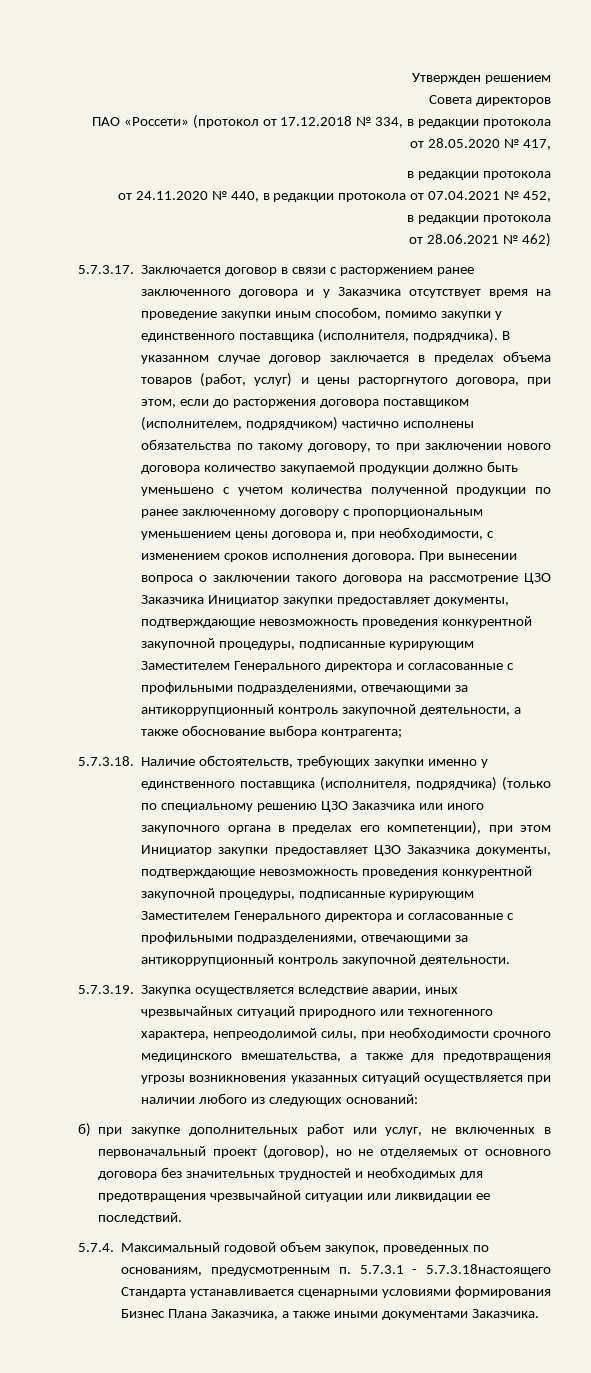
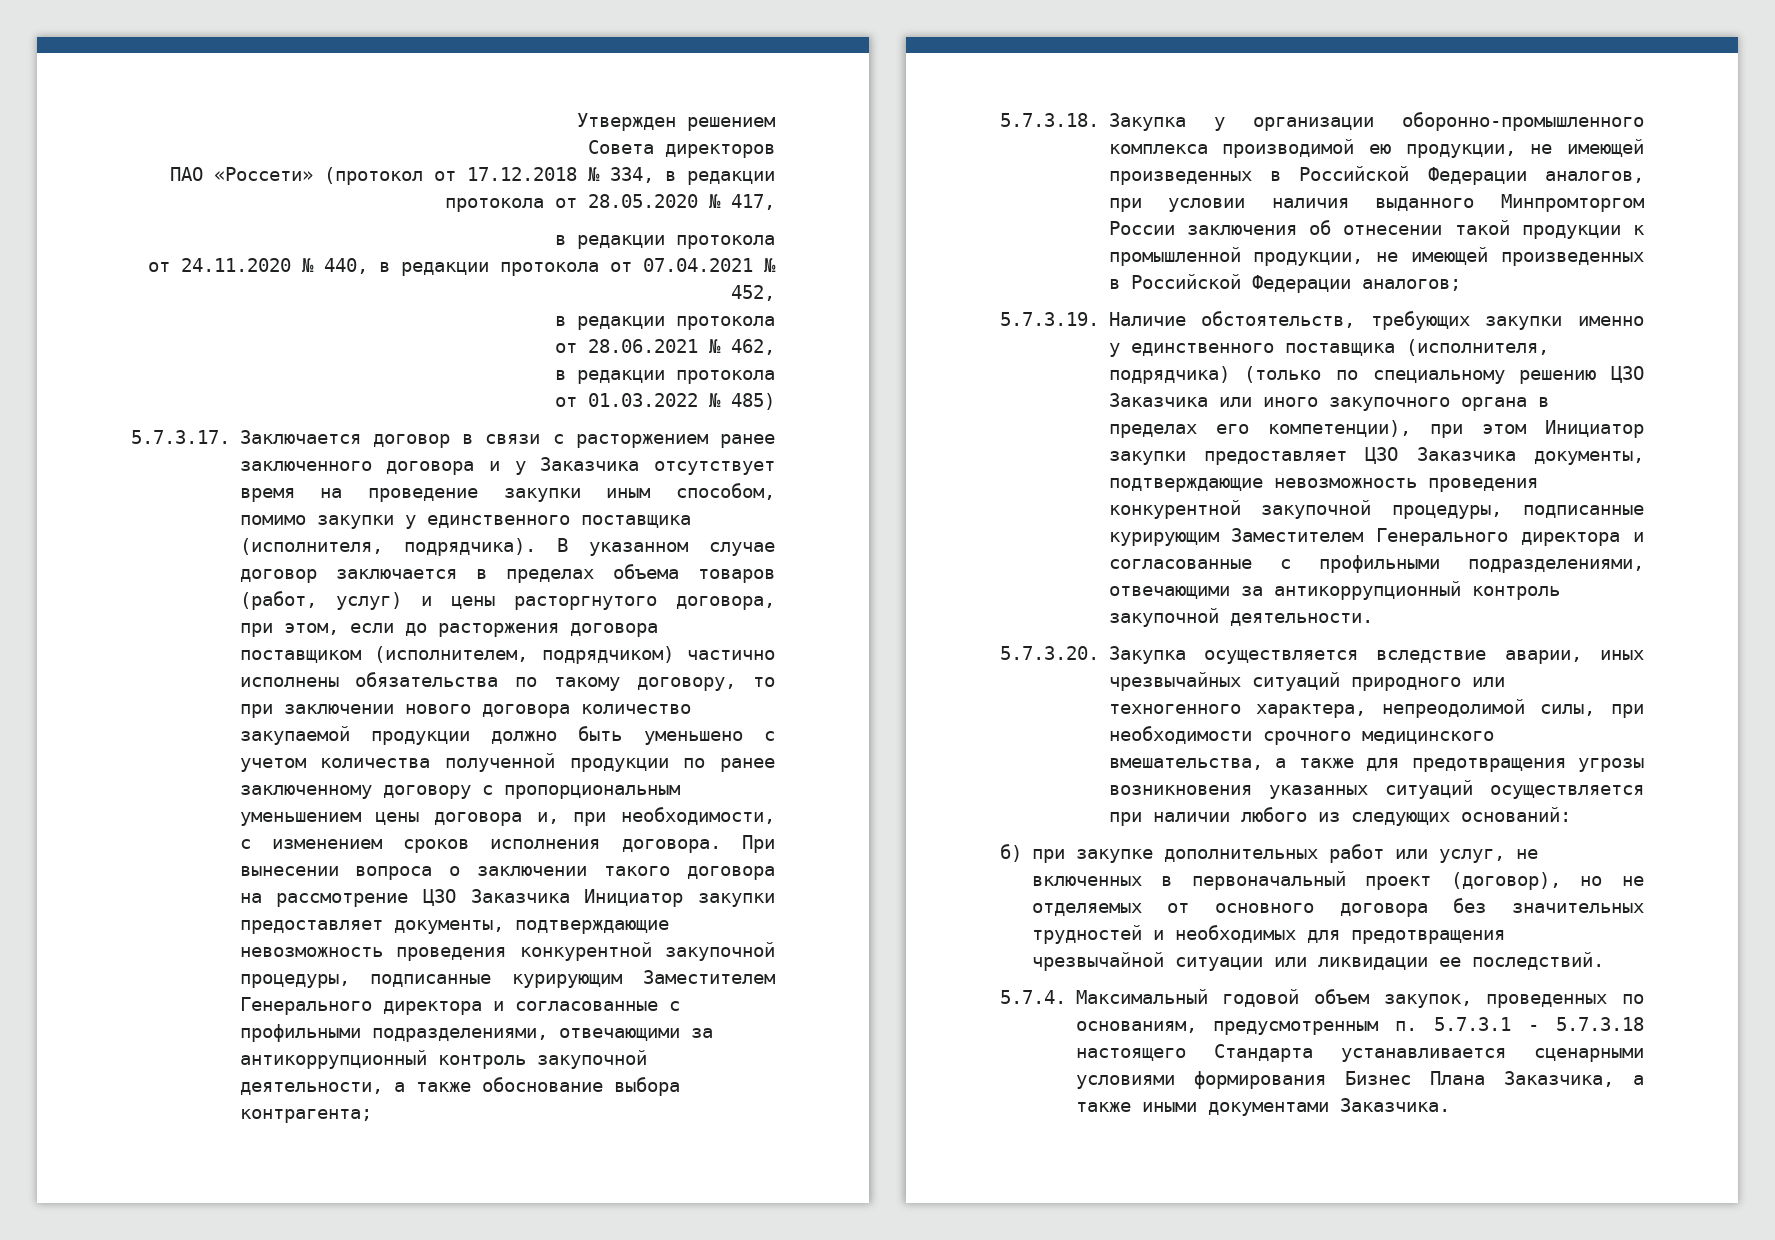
- от 28.06.2021 № 462)
+ от 28.06.2021 № 462,
+ в редакции протокола
+ от 01.03.2022 № 485)
- 5.7.3.18. Наличие обстоятельств, требующих закупки именно у единственного поставщика (исполнителя, подрядчика) (только по специальному решению ЦЗО Заказчика или иного закупочного органа в пределах его компетенции), при этом Инициатор закупки предоставляет ЦЗО Заказчика документы, подтверждающие невозможность проведения конкурентной закупочной процедуры, подписанные курирующим Заместителем Генерального директора и согласованные с профильными подразделениями, отвечающими за антикоррупционный контроль закупочной деятельности.
+ 5.7.3.18. Закупка у организации оборонно-промышленного комплекса производимой ею продукции, не имеющей произведенных в Российской Федерации аналогов, при условии наличия выданного Минпромторгом России заключения об отнесении такой продукции к промышленной продукции, не имеющей произведенных в Российской Федерации аналогов;
+ 5.7.3.19. Наличие обстоятельств, требующих закупки именно у единственного поставщика (исполнителя, подрядчика) (только по специальному решению ЦЗО Заказчика или иного закупочного органа в пределах его компетенции), при этом Инициатор закупки предоставляет ЦЗО Заказчика документы, подтверждающие невозможность проведения конкурентной закупочной процедуры, подписанные курирующим Заместителем Генерального директора и согласованные с профильными подразделениями, отвечающими за антикоррупционный контроль закупочной деятельности.
- 5.7.3.19. Закупка осуществляется вследствие аварии, иных чрезвычайных ситуаций природного или техногенного характера, непреодолимой силы, при необходимости срочного медицинского вмешательства, а также для предотвращения угрозы возникновения указанных ситуаций осуществляется при наличии любого из следующих оснований:
+ 5.7.3.20. Закупка осуществляется вследствие аварии, иных чрезвычайных ситуаций природного или техногенного характера, непреодолимой силы, при необходимости срочного медицинского вмешательства, а также для предотвращения угрозы возникновения указанных ситуаций осуществляется при наличии любого из следующих оснований:
- 5.7.4. Максимальный годовой объем закупок, проведенных по основаниям, предусмотренным п. 5.7.3.1 - 5.7.3.18настоящего Стандарта устанавливается сценарными условиями формирования Бизнес Плана Заказчика, а также иными документами Заказчика.
+ 5.7.4. Максимальный годовой объем закупок, проведенных по основаниям, предусмотренным п. 5.7.3.1 - 5.7.3.18 настоящего Стандарта устанавливается сценарными условиями формирования Бизнес Плана Заказчика, а также иными документами Заказчика.

